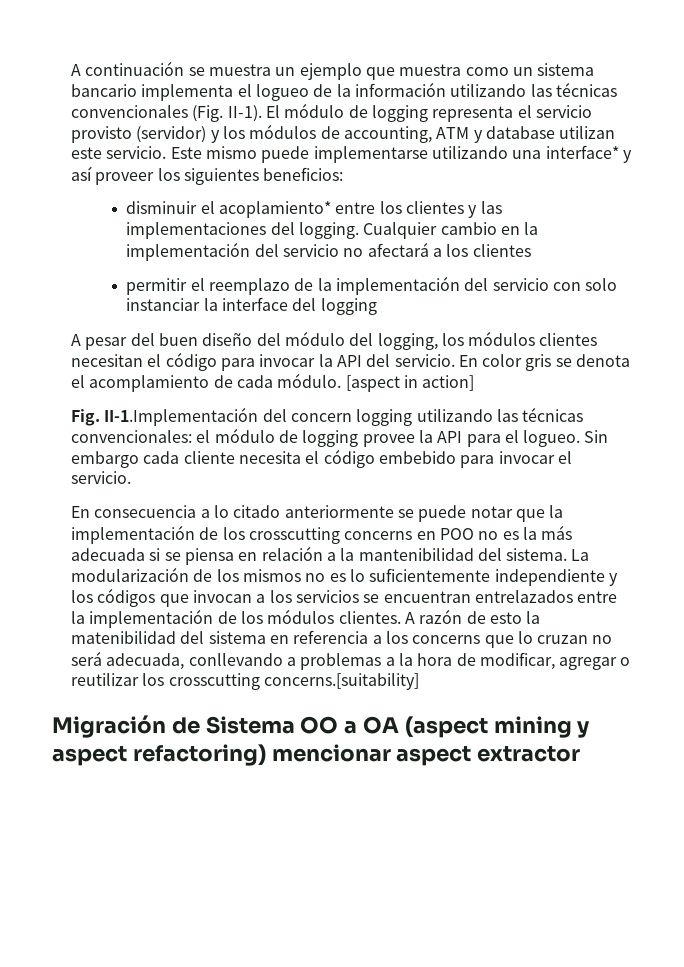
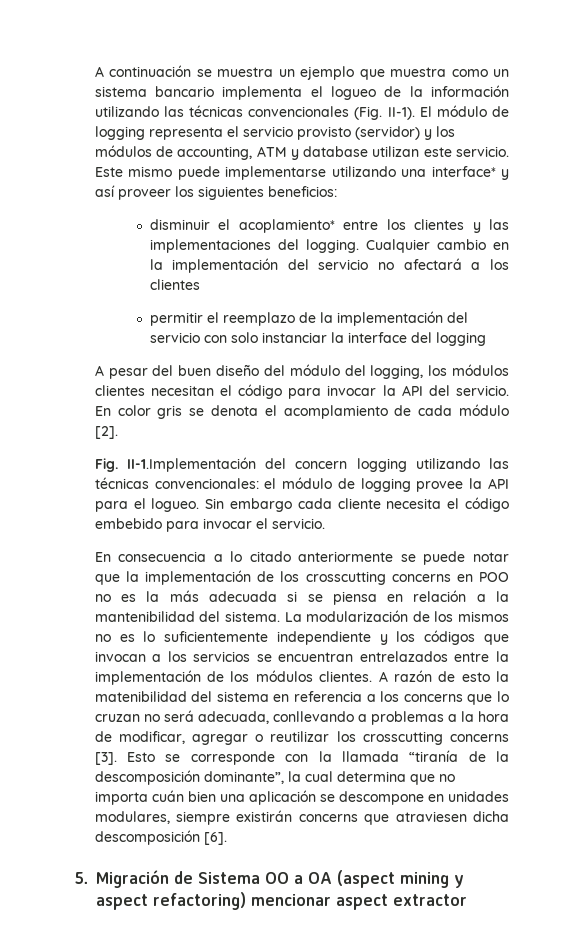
- En color gris se denota el acomplamiento de cada módulo. [aspect in action]
+ En color gris se denota el acomplamiento de cada módulo [2].
- A razón de esto la matenibilidad del sistema en referencia a los concerns que lo cruzan no será adecuada, conllevando a problemas a la hora de modificar, agregar o reutilizar los crosscutting concerns.[suitability]
- Migración de Sistema OO a OA (aspect mining y aspect refactoring) mencionar aspect extractor
+ A razón de esto la matenibilidad del sistema en referencia a los concerns que lo cruzan no será adecuada, conllevando a problemas a la hora de modificar, agregar o reutilizar los crosscutting concerns [3]. Esto se corresponde con la llamada “tiranía de la descomposición dominante”, la cual determina que no importa cuán bien una aplicación se descompone en unidades modulares, siempre existirán concerns que atraviesen dicha descomposición [6].
+ 5. Migración de Sistema OO a OA (aspect mining y aspect refactoring) mencionar aspect extractor

